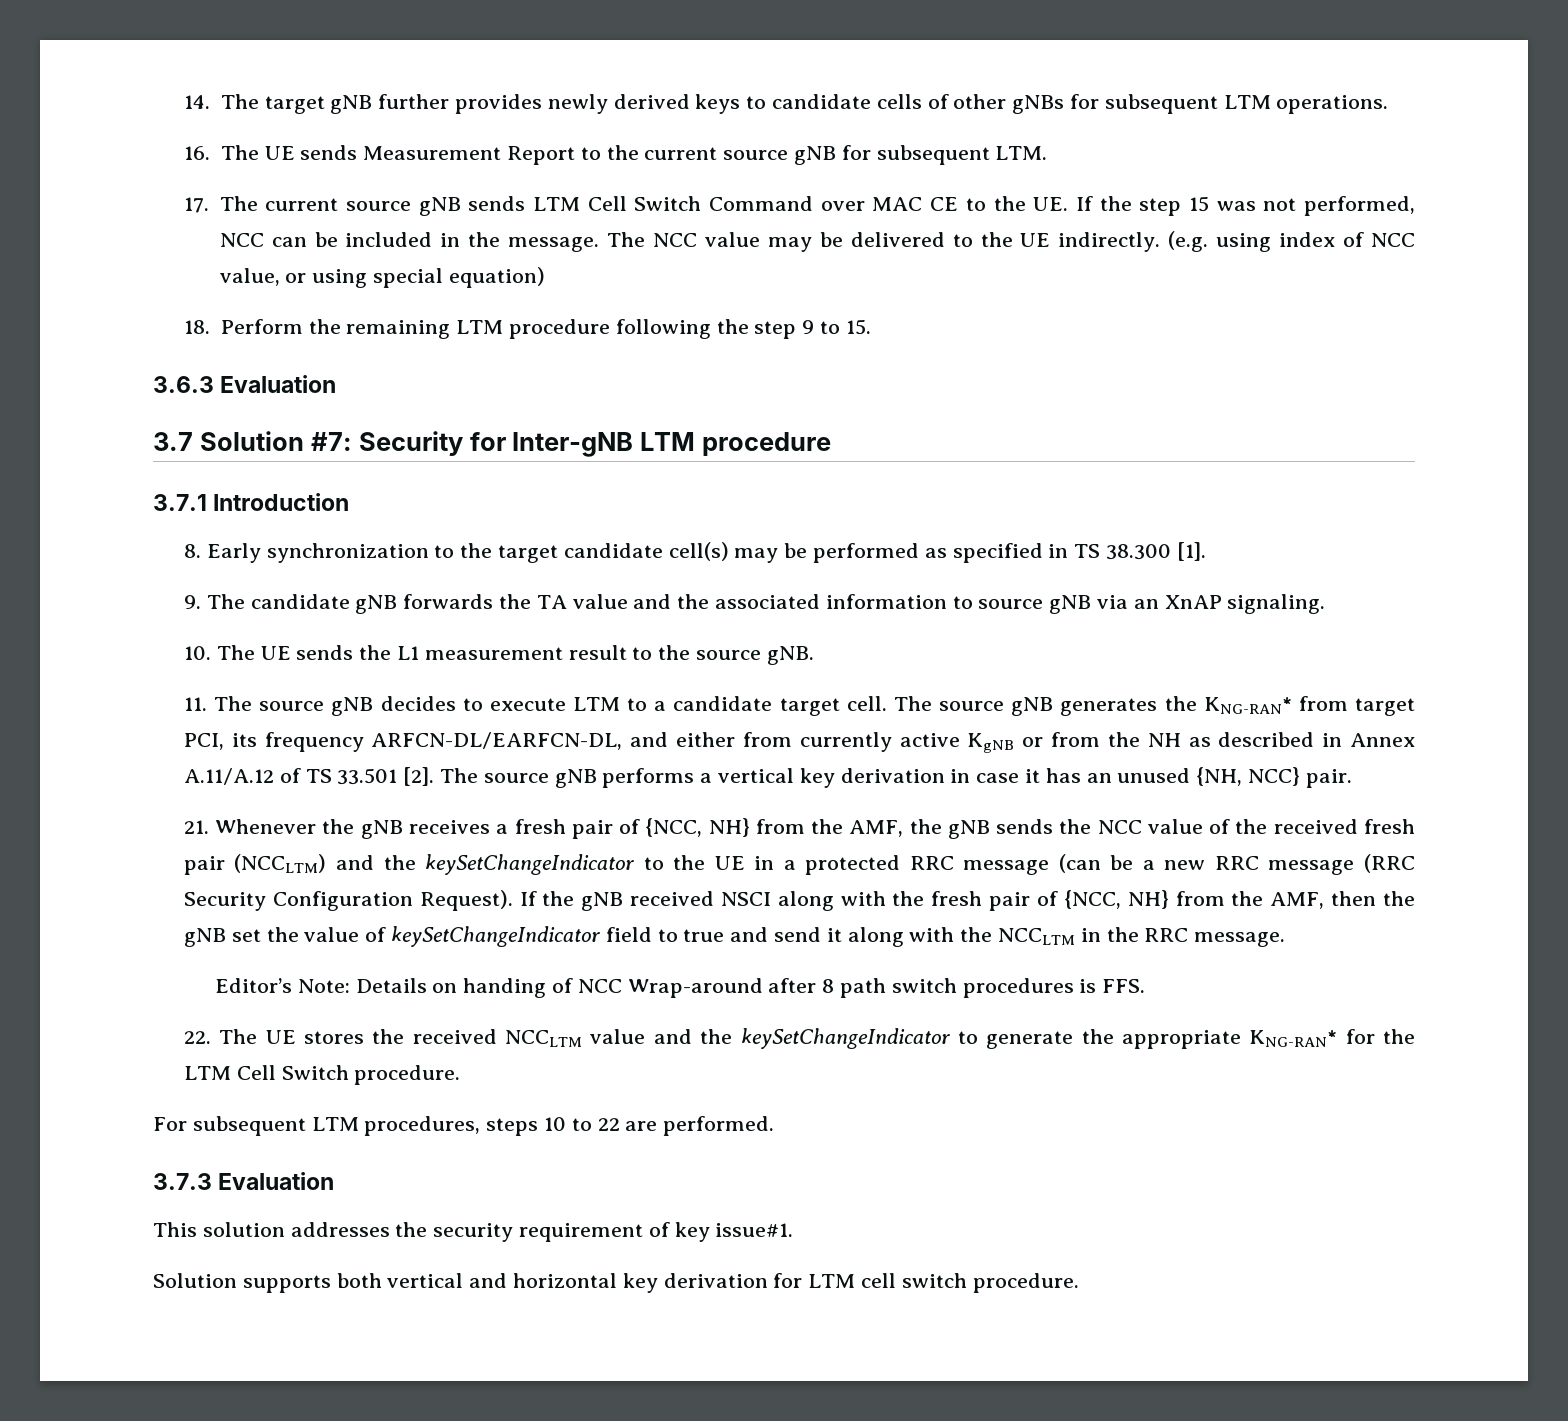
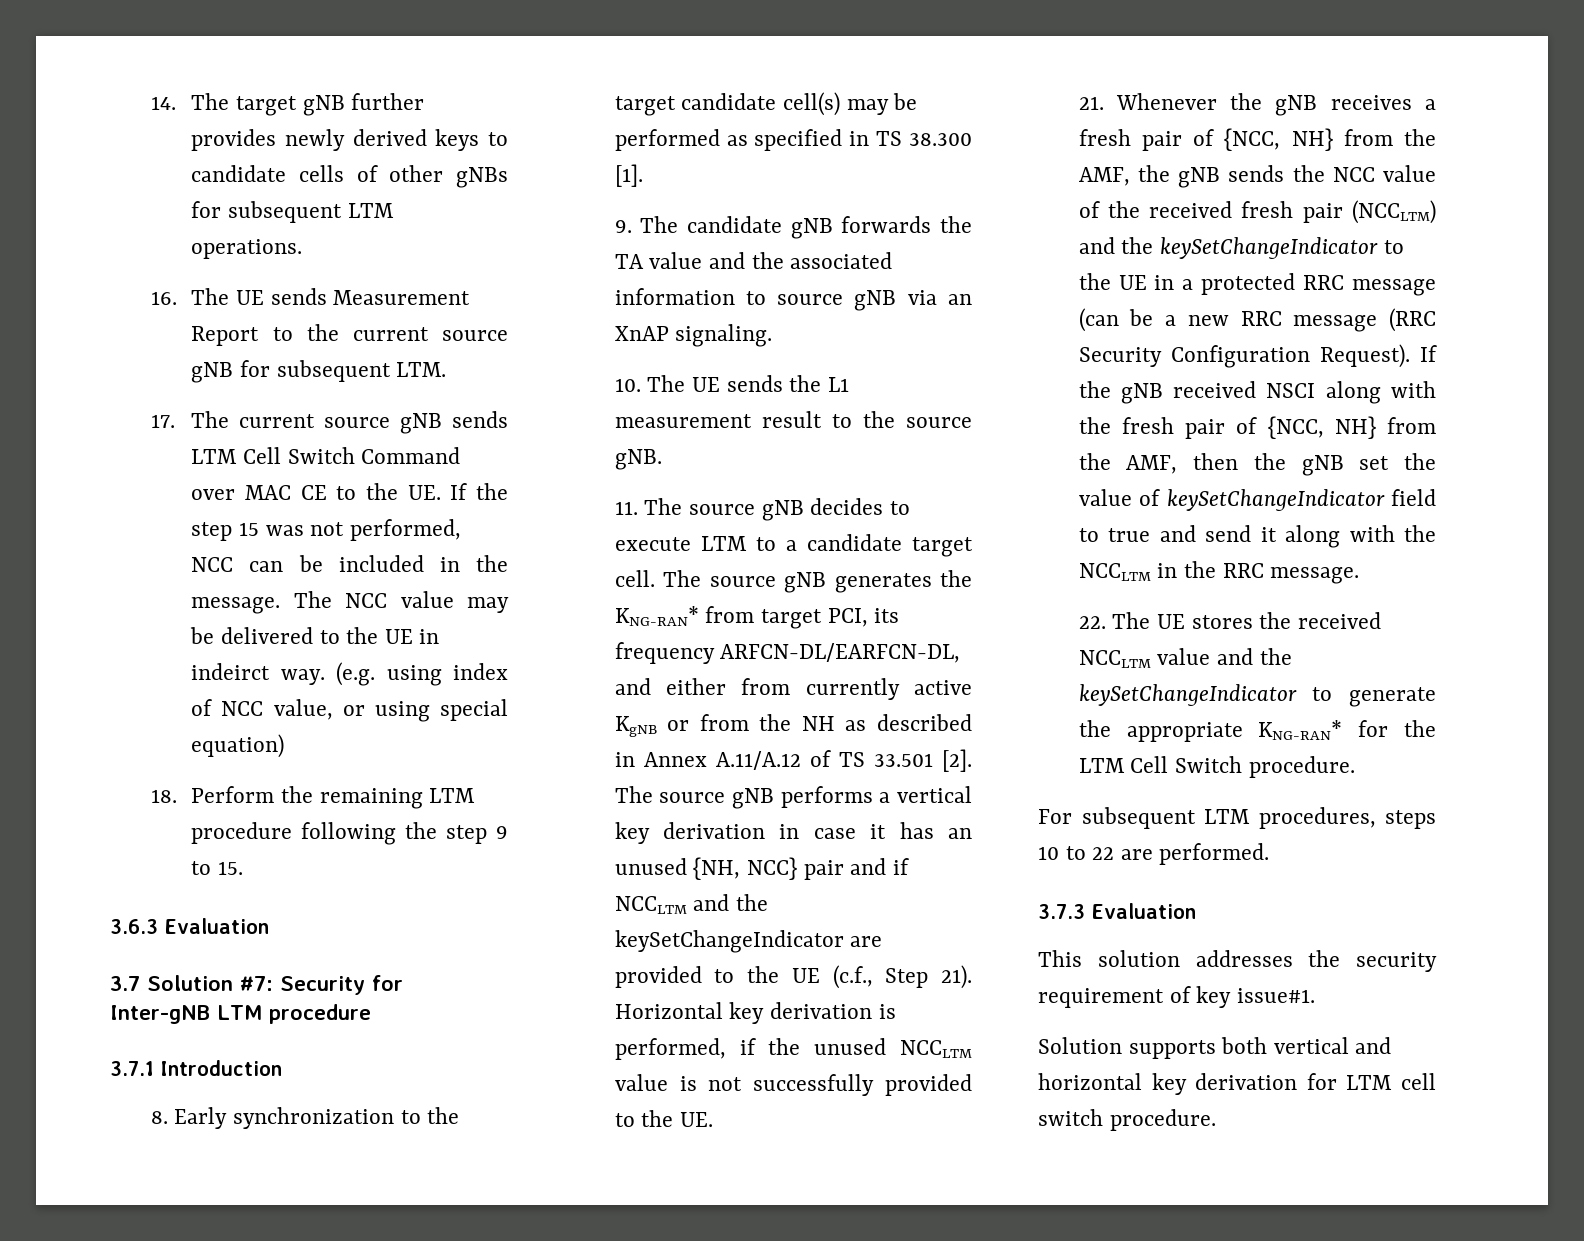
- The NCC value may be delivered to the UE indirectly.
+ The NCC value may be delivered to the UE in indeirct way.
- The source gNB performs a vertical key derivation in case it has an unused {NH, NCC} pair.
+ The source gNB performs a vertical key derivation in case it has an unused {NH, NCC} pair and if NCCLTM and the keySetChangeIndicator are provided to the UE (c.f., Step 21). Horizontal key derivation is performed, if the unused NCCLTM value is not successfully provided to the UE.
- Editor’s Note: Details on handing of NCC Wrap-around after 8 path switch procedures is FFS.

